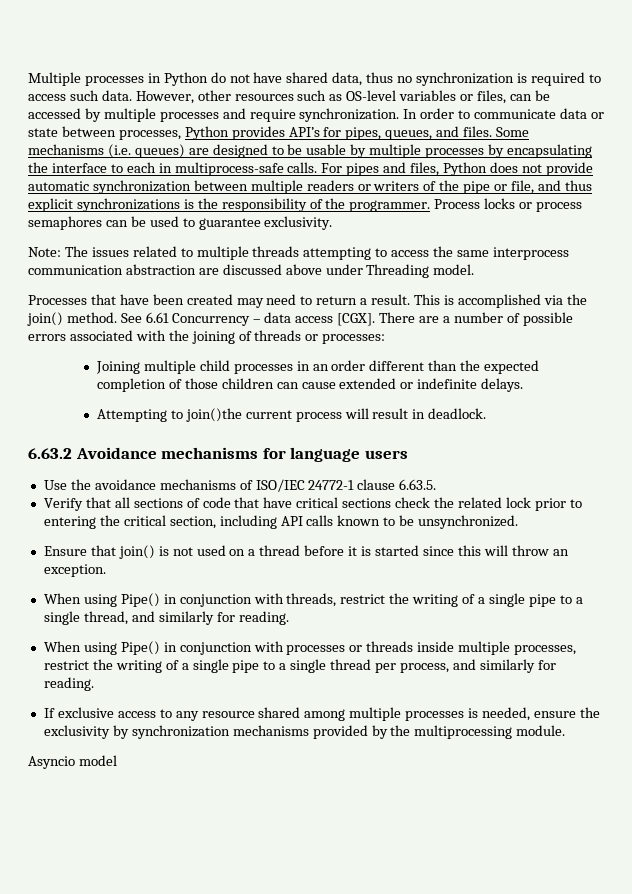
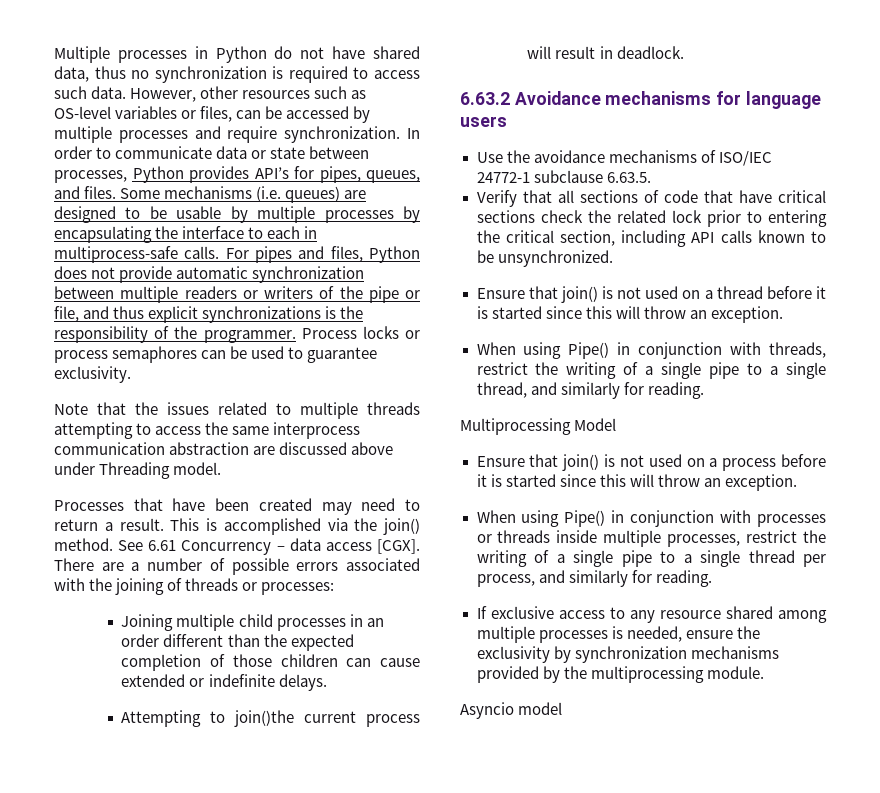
- Note: The issues related to multiple threads attempting to access the same interprocess communication abstraction are discussed above under Threading model.
+ Note that the issues related to multiple threads attempting to access the same interprocess communication abstraction are discussed above under Threading model.
- Use the avoidance mechanisms of ISO/IEC 24772-1 clause 6.63.5.
+ Use the avoidance mechanisms of ISO/IEC 24772-1 subclause 6.63.5.
+ Multiprocessing Model
+ Ensure that join() is not used on a process before it is started since this will throw an exception.

